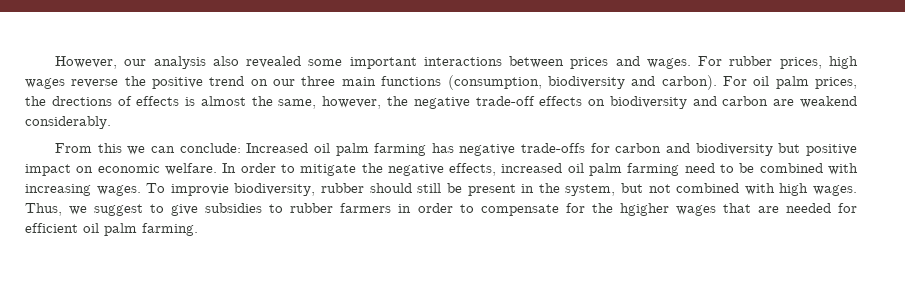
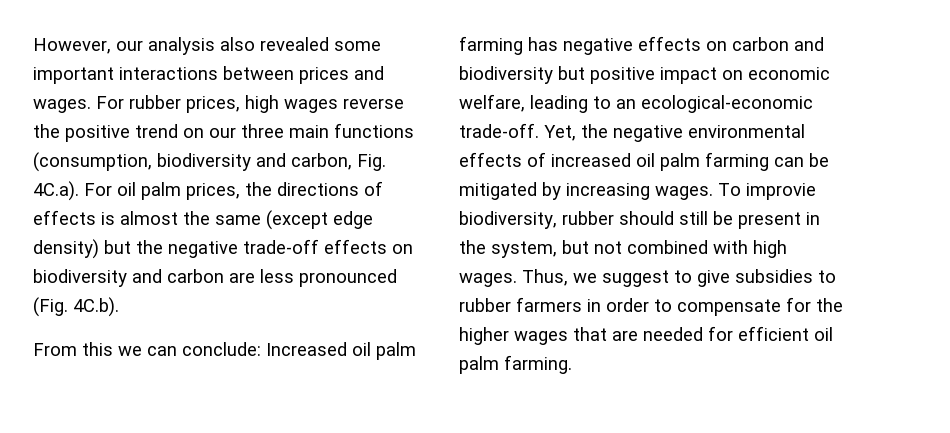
- For rubber prices, high wages reverse the positive trend on our three main functions (consumption, biodiversity and carbon). For oil palm prices, the drections of effects is almost the same, however, the negative trade-off effects on biodiversity and carbon are weakend considerably.
+ For rubber prices, high wages reverse the positive trend on our three main functions (consumption, biodiversity and carbon, Fig. 4C.a). For oil palm prices, the directions of effects is almost the same (except edge density) but the negative trade-off effects on biodiversity and carbon are less pronounced (Fig. 4C.b).
- From this we can conclude: Increased oil palm farming has negative trade-offs for carbon and biodiversity but positive impact on economic welfare. In order to mitigate the negative effects, increased oil palm farming need to be combined with increasing wages.
+ From this we can conclude: Increased oil palm farming has negative effects on carbon and biodiversity but positive impact on economic welfare, leading to an ecological-economic trade-off. Yet, the negative environmental effects of increased oil palm farming can be mitigated by increasing wages.
- Thus, we suggest to give subsidies to rubber farmers in order to compensate for the hgigher wages that are needed for efficient oil palm farming.
+ Thus, we suggest to give subsidies to rubber farmers in order to compensate for the higher wages that are needed for efficient oil palm farming.

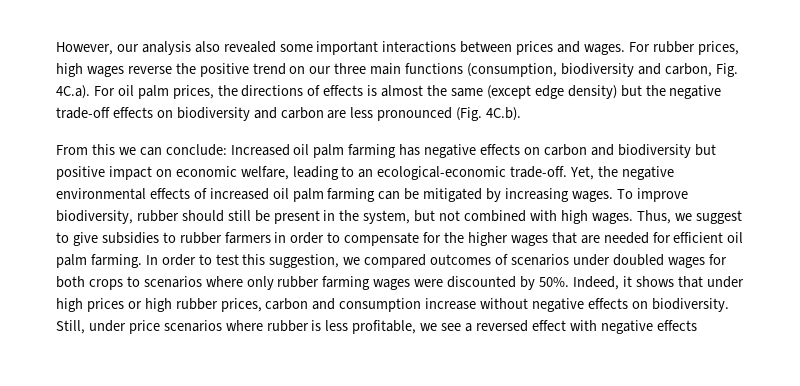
- To improvie biodiversity, rubber should still be present in the system, but not combined with high wages.
+ To improve biodiversity, rubber should still be present in the system, but not combined with high wages.
+ In order to test this suggestion, we compared outcomes of scenarios under doubled wages for both crops to scenarios where only rubber farming wages were discounted by 50%. Indeed, it shows that under high prices or high rubber prices, carbon and consumption increase without negative effects on biodiversity. Still, under price scenarios where rubber is less profitable, we see a reversed effect with negative effects

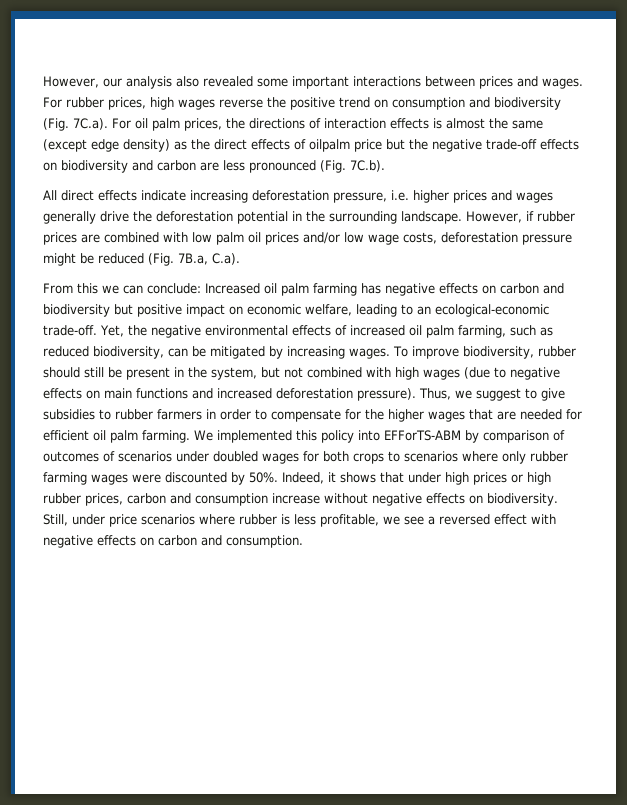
- For rubber prices, high wages reverse the positive trend on our three main functions (consumption, biodiversity and carbon, Fig. 4C.a). For oil palm prices, the directions of effects is almost the same (except edge density) but the negative trade-off effects on biodiversity and carbon are less pronounced (Fig. 4C.b).
+ For rubber prices, high wages reverse the positive trend on consumption and biodiversity (Fig. 7C.a). For oil palm prices, the directions of interaction effects is almost the same (except edge density) as the direct effects of oilpalm price but the negative trade-off effects on biodiversity and carbon are less pronounced (Fig. 7C.b).
+ All direct effects indicate increasing deforestation pressure, i.e. higher prices and wages generally drive the deforestation potential in the surrounding landscape. However, if rubber prices are combined with low palm oil prices and/or low wage costs, deforestation pressure might be reduced (Fig. 7B.a, C.a).
- Yet, the negative environmental effects of increased oil palm farming can be mitigated by increasing wages.
+ Yet, the negative environmental effects of increased oil palm farming, such as reduced biodiversity, can be mitigated by increasing wages.
- To improve biodiversity, rubber should still be present in the system, but not combined with high wages.
+ To improve biodiversity, rubber should still be present in the system, but not combined with high wages (due to negative effects on main functions and increased deforestation pressure).
- In order to test this suggestion, we compared outcomes of scenarios under doubled wages for both crops to scenarios where only rubber farming wages were discounted by 50%.
+ We implemented this policy into EFForTS-ABM by comparison of outcomes of scenarios under doubled wages for both crops to scenarios where only rubber farming wages were discounted by 50%.
- Still, under price scenarios where rubber is less profitable, we see a reversed effect with negative effects
+ Still, under price scenarios where rubber is less profitable, we see a reversed effect with negative effects on carbon and consumption.

